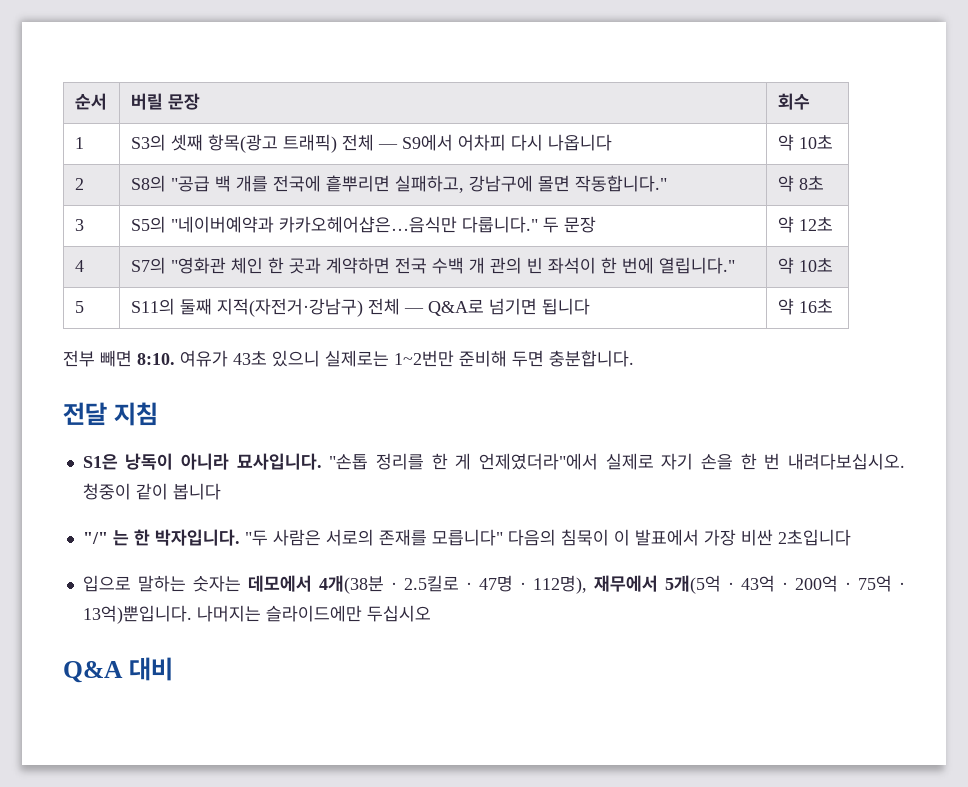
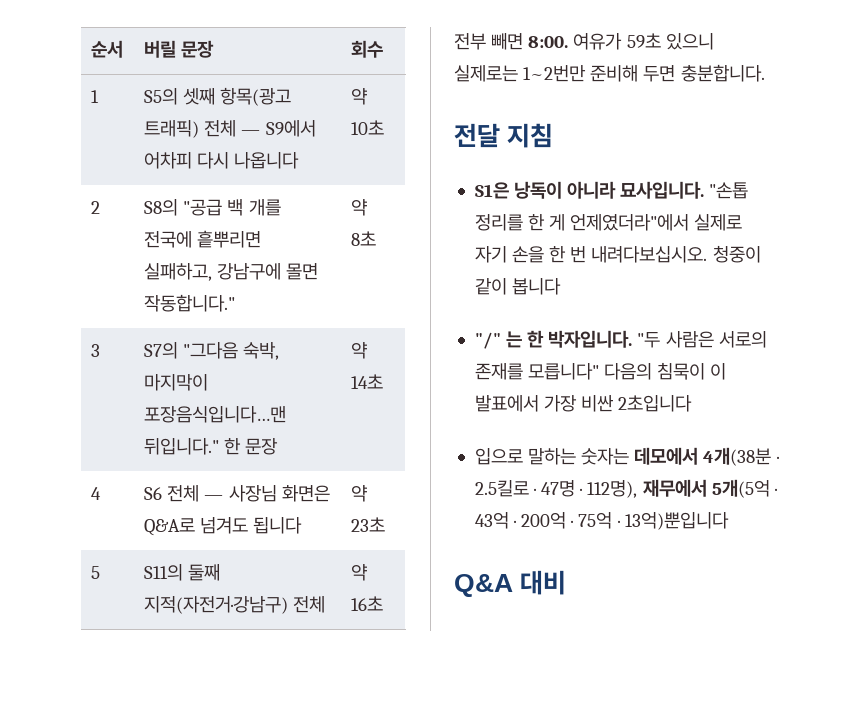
- 1 | S3의 셋째 항목(광고 트래픽) 전체 — S9에서 어차피 다시 나옵니다 | 약 10초
+ 1 | S5의 셋째 항목(광고 트래픽) 전체 — S9에서 어차피 다시 나옵니다 | 약 10초
- 3 | S5의 "네이버예약과 카카오헤어샵은…음식만 다룹니다." 두 문장 | 약 12초
+ 3 | S7의 "그다음 숙박, 마지막이 포장음식입니다…맨 뒤입니다." 한 문장 | 약 14초
- 4 | S7의 "영화관 체인 한 곳과 계약하면 전국 수백 개 관의 빈 좌석이 한 번에 열립니다." | 약 10초
+ 4 | S6 전체 — 사장님 화면은 Q&A로 넘겨도 됩니다 | 약 23초
- 5 | S11의 둘째 지적(자전거·강남구) 전체 — Q&A로 넘기면 됩니다 | 약 16초
+ 5 | S11의 둘째 지적(자전거·강남구) 전체 | 약 16초
- 전부 빼면 8:10. 여유가 43초 있으니 실제로는 1~2번만 준비해 두면 충분합니다.
+ 전부 빼면 8:00. 여유가 59초 있으니 실제로는 1~2번만 준비해 두면 충분합니다.
- 입으로 말하는 숫자는 데모에서 4개(38분 · 2.5킬로 · 47명 · 112명), 재무에서 5개(5억 · 43억 · 200억 · 75억 · 13억)뿐입니다. 나머지는 슬라이드에만 두십시오
+ 입으로 말하는 숫자는 데모에서 4개(38분 · 2.5킬로 · 47명 · 112명), 재무에서 5개(5억 · 43억 · 200억 · 75억 · 13억)뿐입니다

